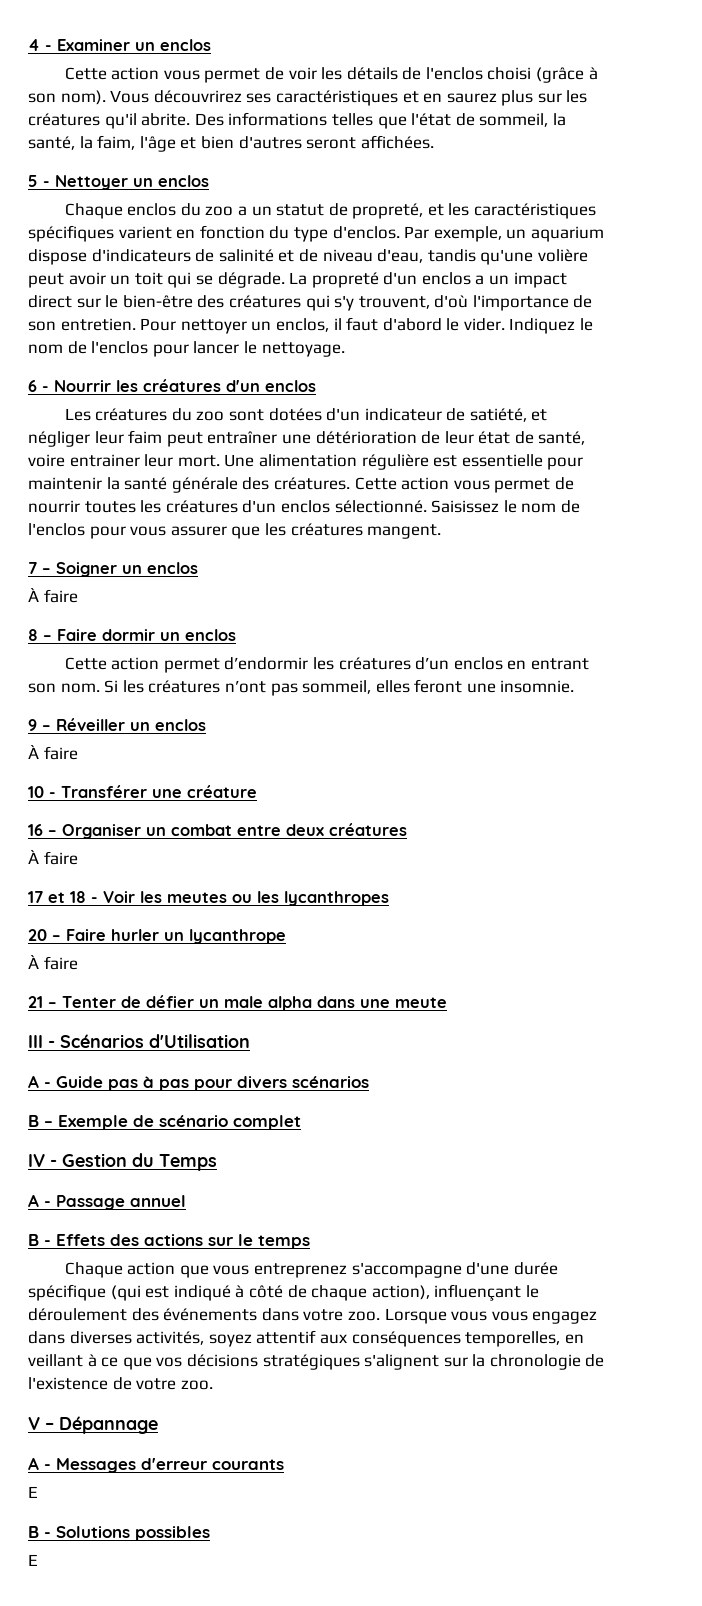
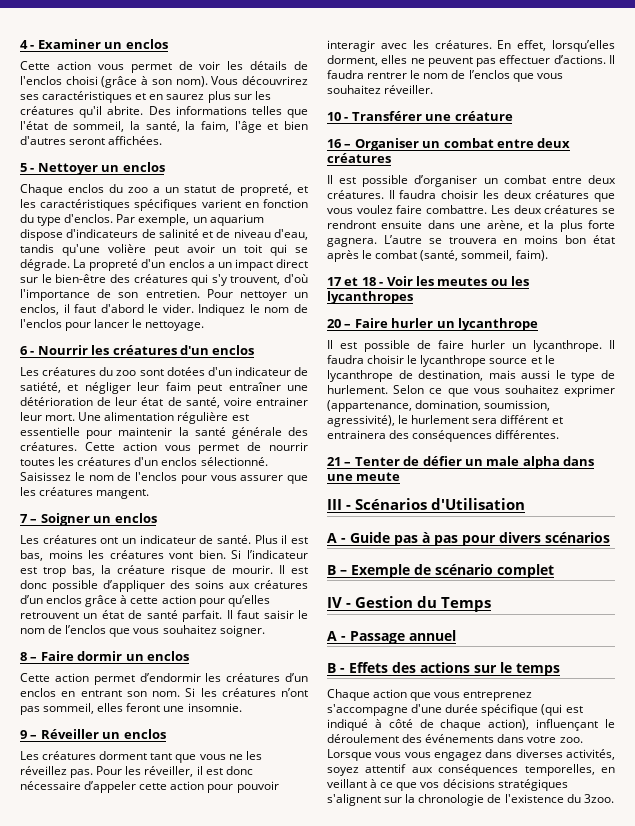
  7 – Soigner un enclos
- À faire
+ Les créatures ont un indicateur de santé. Plus il est bas, moins les créatures vont bien. Si l’indicateur est trop bas, la créature risque de mourir. Il est donc possible d’appliquer des soins aux créatures d’un enclos grâce à cette action pour qu’elles retrouvent un état de santé parfait. Il faut saisir le nom de l’enclos que vous souhaitez soigner.
  9 – Réveiller un enclos
- À faire
+ Les créatures dorment tant que vous ne les réveillez pas. Pour les réveiller, il est donc nécessaire d’appeler cette action pour pouvoir interagir avec les créatures. En effet, lorsqu’elles dorment, elles ne peuvent pas effectuer d’actions. Il faudra rentrer le nom de l’enclos que vous souhaitez réveiller.
  16 – Organiser un combat entre deux créatures
- À faire
+ Il est possible d’organiser un combat entre deux créatures. Il faudra choisir les deux créatures que vous voulez faire combattre. Les deux créatures se rendront ensuite dans une arène, et la plus forte gagnera. L’autre se trouvera en moins bon état après le combat (santé, sommeil, faim).
  20 – Faire hurler un lycanthrope
- À faire
+ Il est possible de faire hurler un lycanthrope. Il faudra choisir le lycanthrope source et le lycanthrope de destination, mais aussi le type de hurlement. Selon ce que vous souhaitez exprimer (appartenance, domination, soumission, agressivité), le hurlement sera différent et entrainera des conséquences différentes.
- Lorsque vous vous engagez dans diverses activités, soyez attentif aux conséquences temporelles, en veillant à ce que vos décisions stratégiques s'alignent sur la chronologie de l'existence de votre zoo.
- V – Dépannage
- A - Messages d'erreur courants
- E
- B - Solutions possibles
- E
+ Lorsque vous vous engagez dans diverses activités, soyez attentif aux conséquences temporelles, en veillant à ce que vos décisions stratégiques s'alignent sur la chronologie de l'existence du 3zoo.

